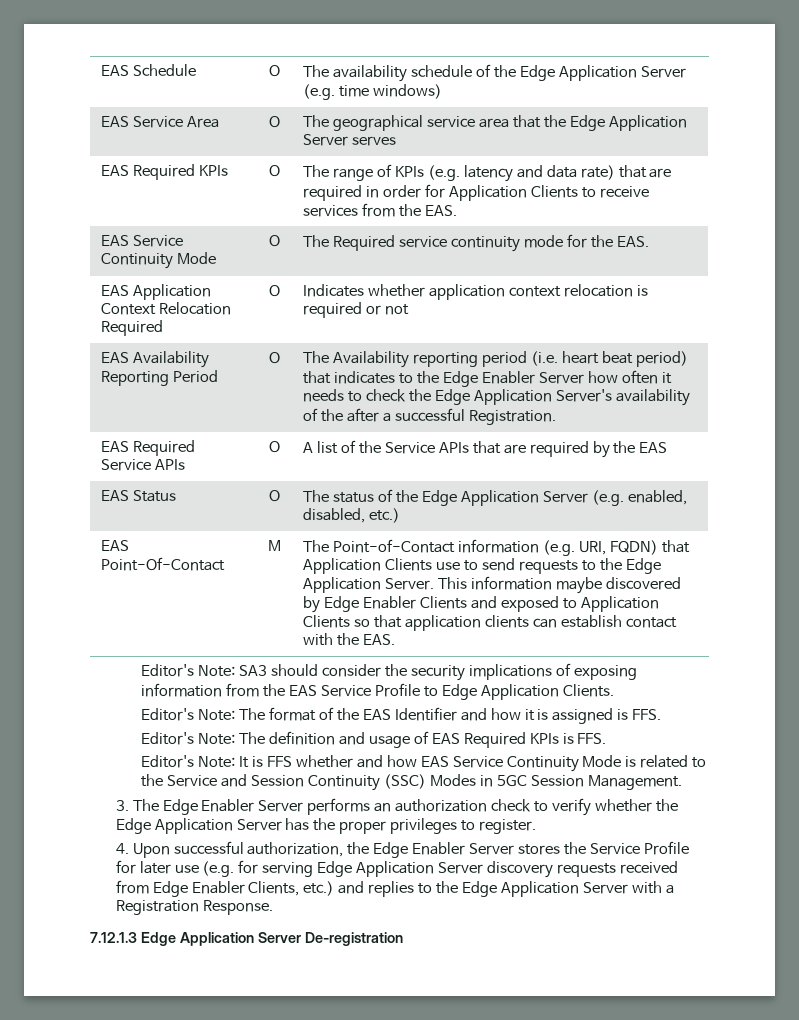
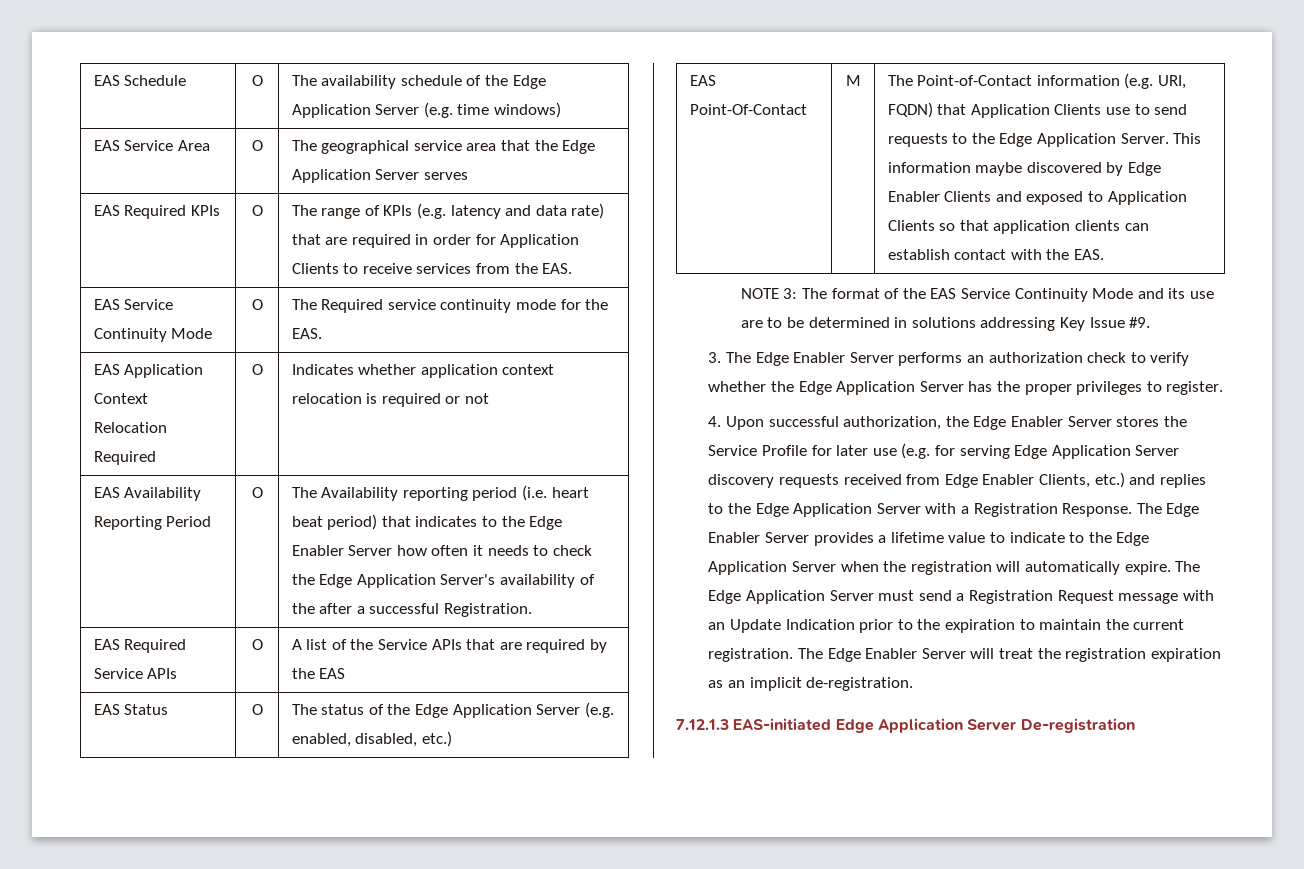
- Editor's Note: SA3 should consider the security implications of exposing information from the EAS Service Profile to Edge Application Clients.
- Editor's Note: The format of the EAS Identifier and how it is assigned is FFS.
- Editor's Note: The definition and usage of EAS Required KPIs is FFS.
- Editor's Note: It is FFS whether and how EAS Service Continuity Mode is related to the Service and Session Continuity (SSC) Modes in 5GC Session Management.
+ NOTE 3: The format of the EAS Service Continuity Mode and its use are to be determined in solutions addressing Key Issue #9.
+ The Edge Enabler Server provides a lifetime value to indicate to the Edge Application Server when the registration will automatically expire. The Edge Application Server must send a Registration Request message with an Update Indication prior to the expiration to maintain the current registration. The Edge Enabler Server will treat the registration expiration as an implicit de-registration.
- 7.12.1.3 Edge Application Server De-registration
+ 7.12.1.3 EAS-initiated Edge Application Server De-registration

